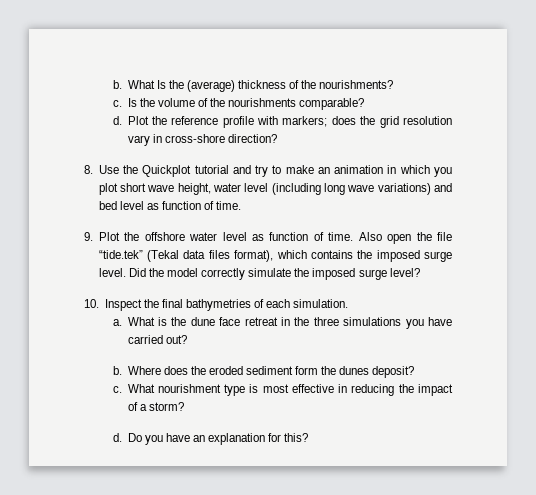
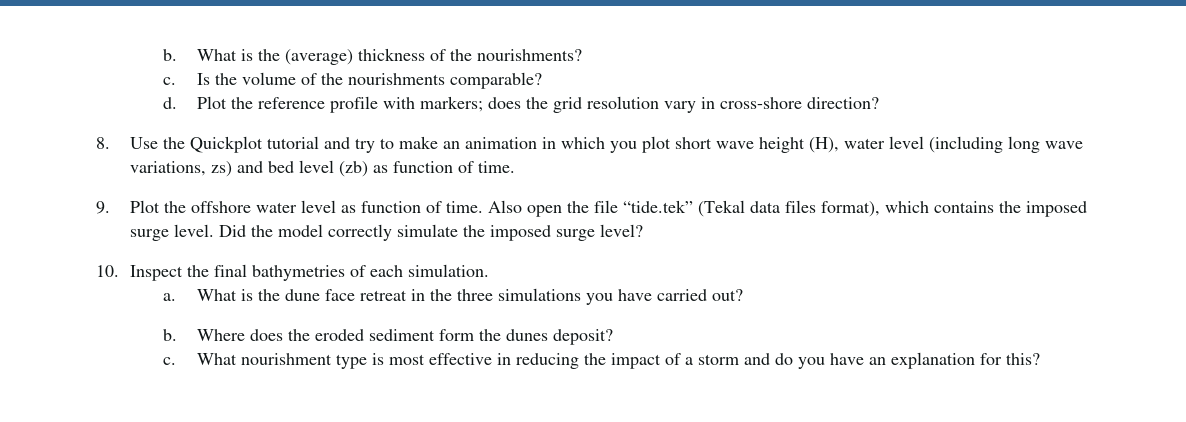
- What Is the (average) thickness of the nourishments?
+ What is the (average) thickness of the nourishments?
- 8. Use the Quickplot tutorial and try to make an animation in which you plot short wave height, water level (including long wave variations) and bed level as function of time.
+ 8. Use the Quickplot tutorial and try to make an animation in which you plot short wave height (H), water level (including long wave variations, zs) and bed level (zb) as function of time.
- What nourishment type is most effective in reducing the impact of a storm?
- d. Do you have an explanation for this?
+ What nourishment type is most effective in reducing the impact of a storm and do you have an explanation for this?

